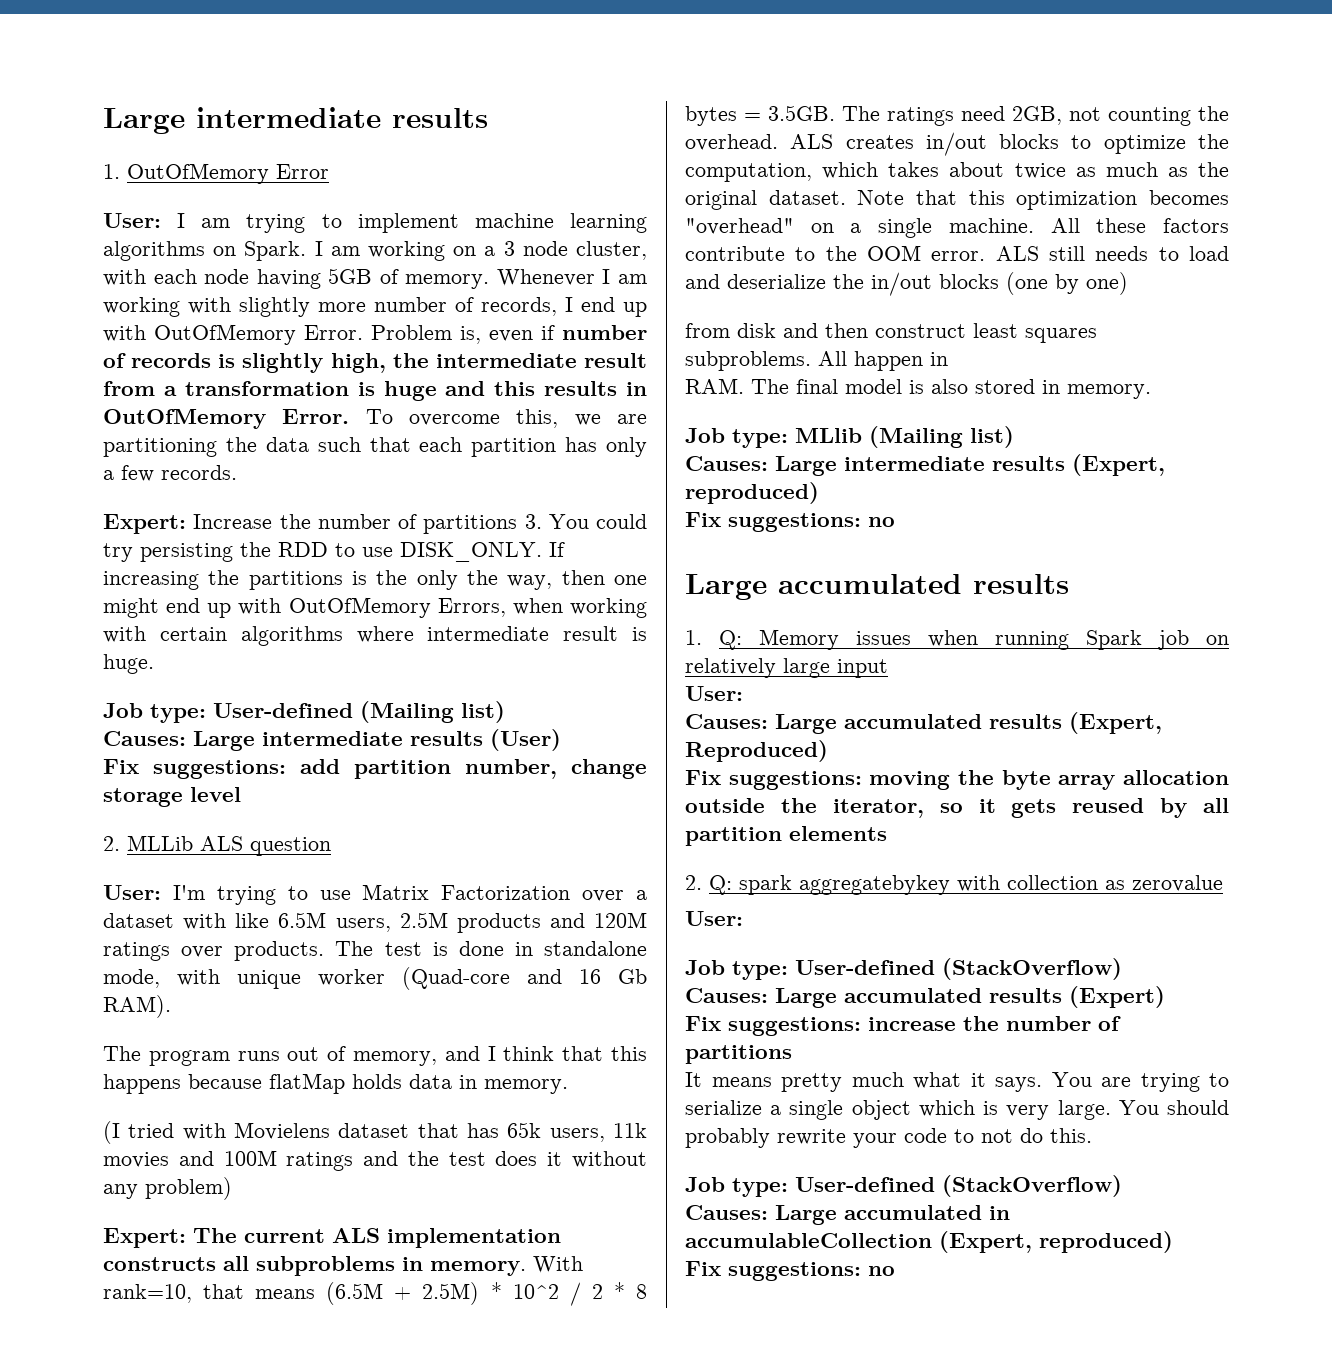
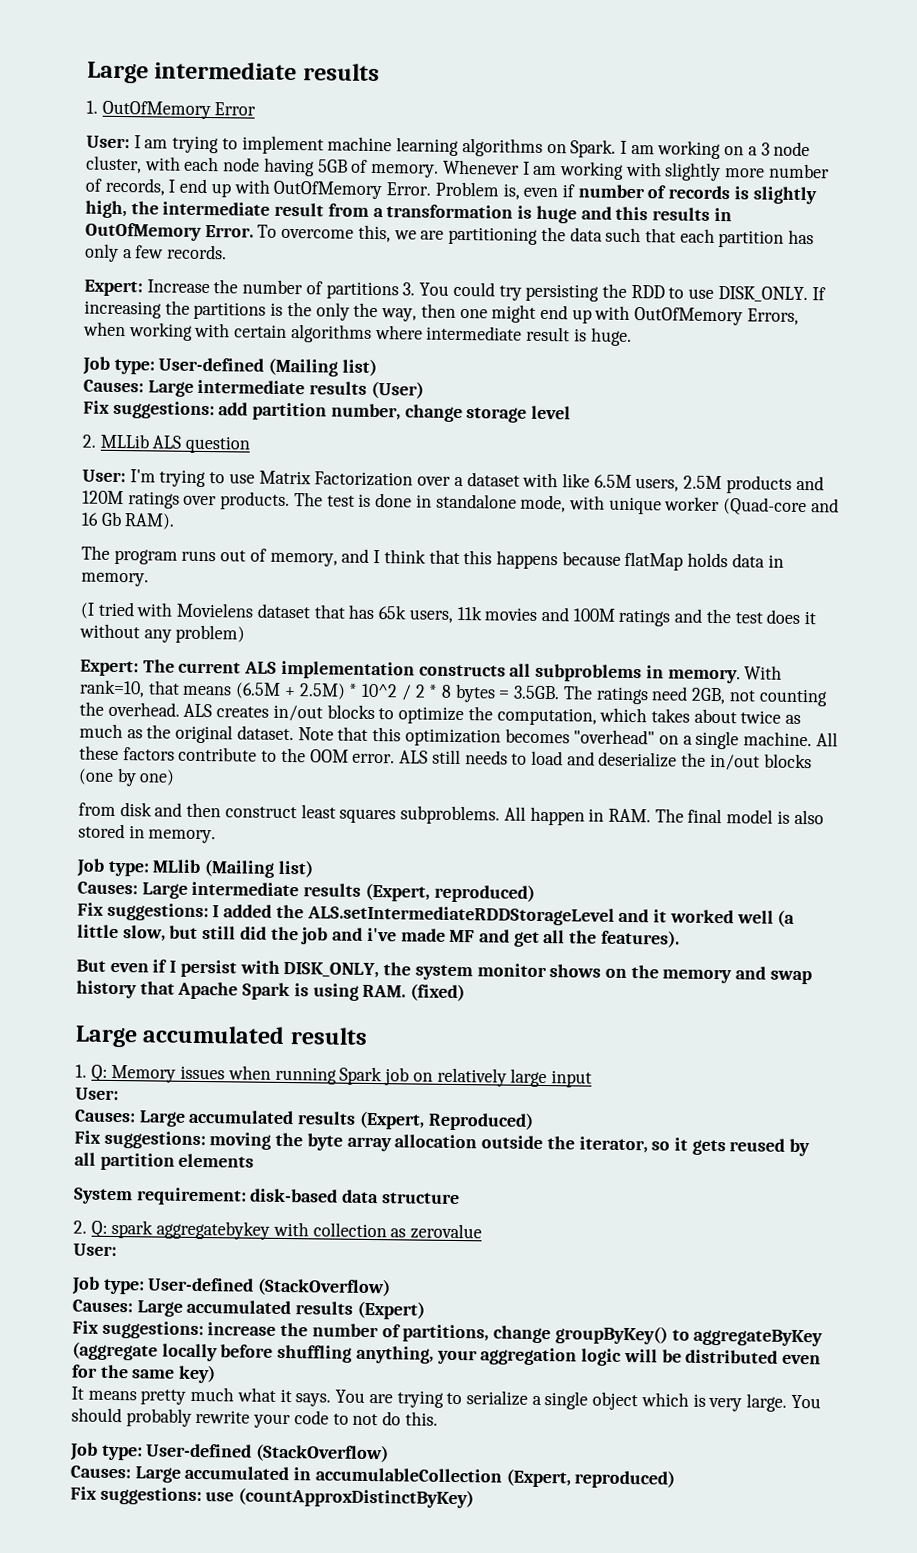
- All happen in
- RAM. The final model is also stored in memory.
+ All happen in RAM. The final model is also stored in memory.
  Causes: Large intermediate results (Expert, reproduced)
- Fix suggestions: no
+ Fix suggestions: I added the ALS.setIntermediateRDDStorageLevel and it worked well (a little slow, but still did the job and i've made MF and get all the features).
+ But even if I persist with DISK_ONLY, the system monitor shows on the memory and swap history that Apache Spark is using RAM. (fixed)
+ System requirement: disk-based data structure
- Fix suggestions: increase the number of partitions
+ Fix suggestions: increase the number of partitions, change groupByKey() to aggregateByKey (aggregate locally before shuffling anything, your aggregation logic will be distributed even for the same key)
  Causes: Large accumulated in accumulableCollection (Expert, reproduced)
- Fix suggestions: no
+ Fix suggestions: use (countApproxDistinctByKey)

